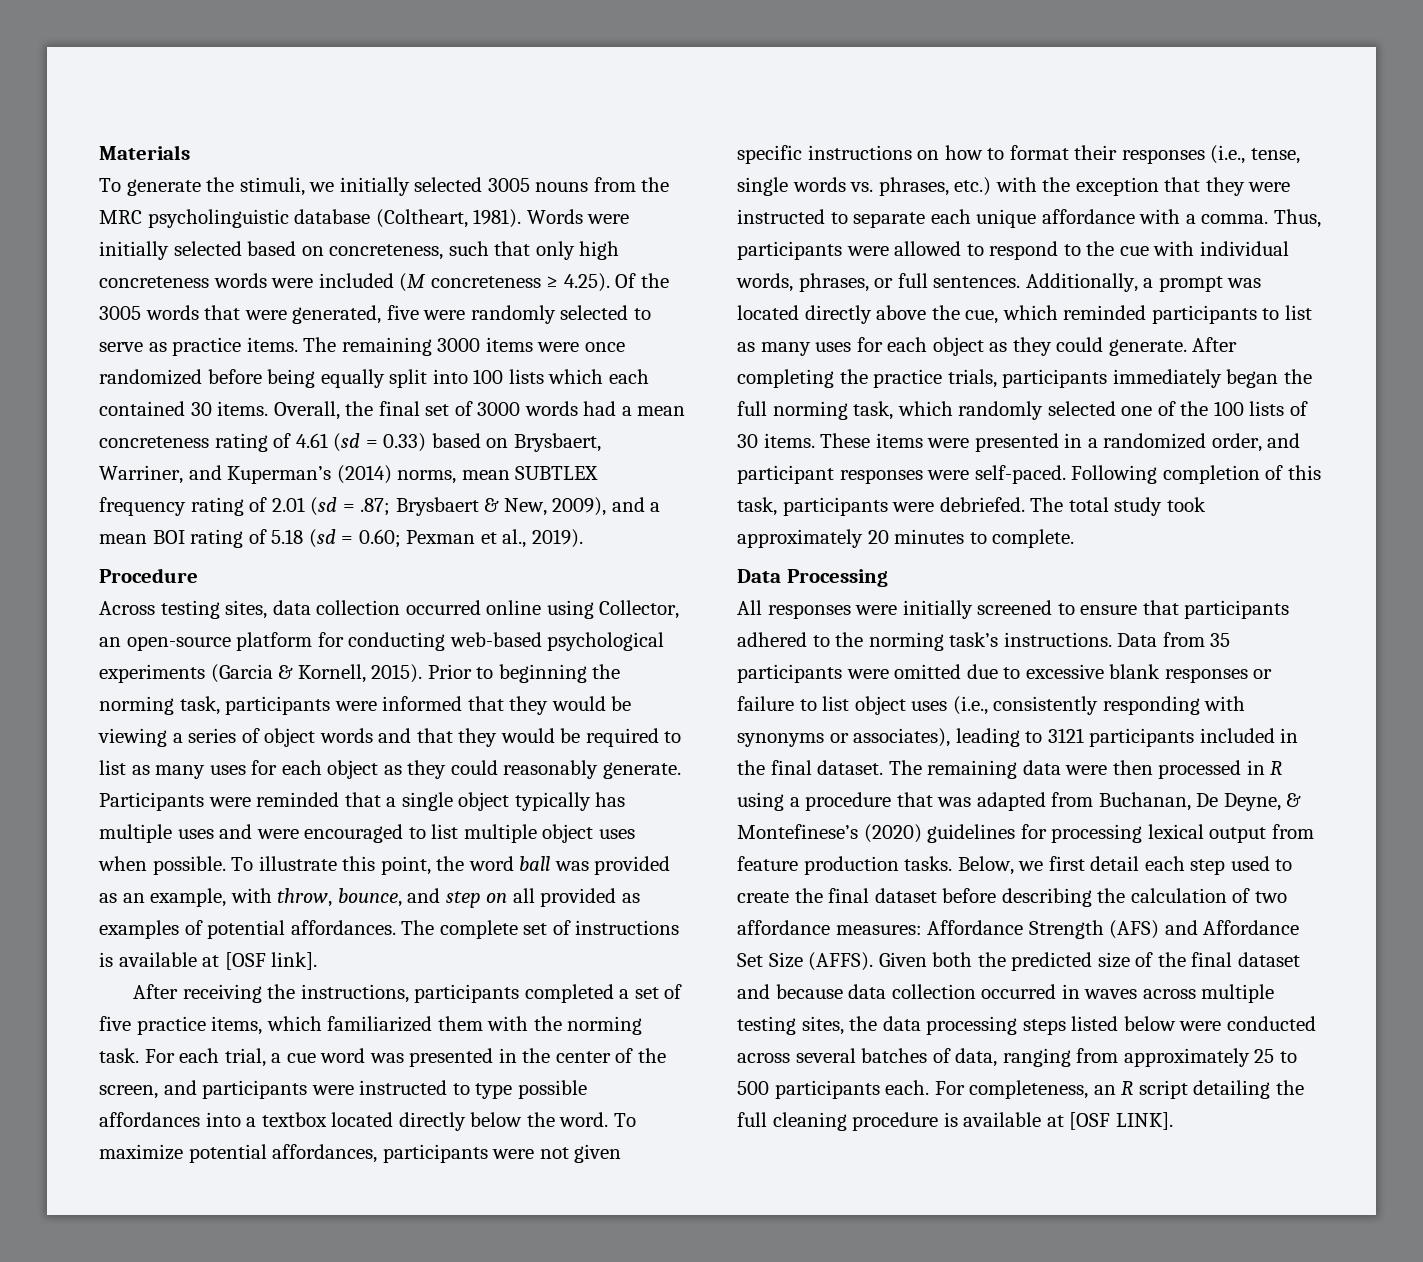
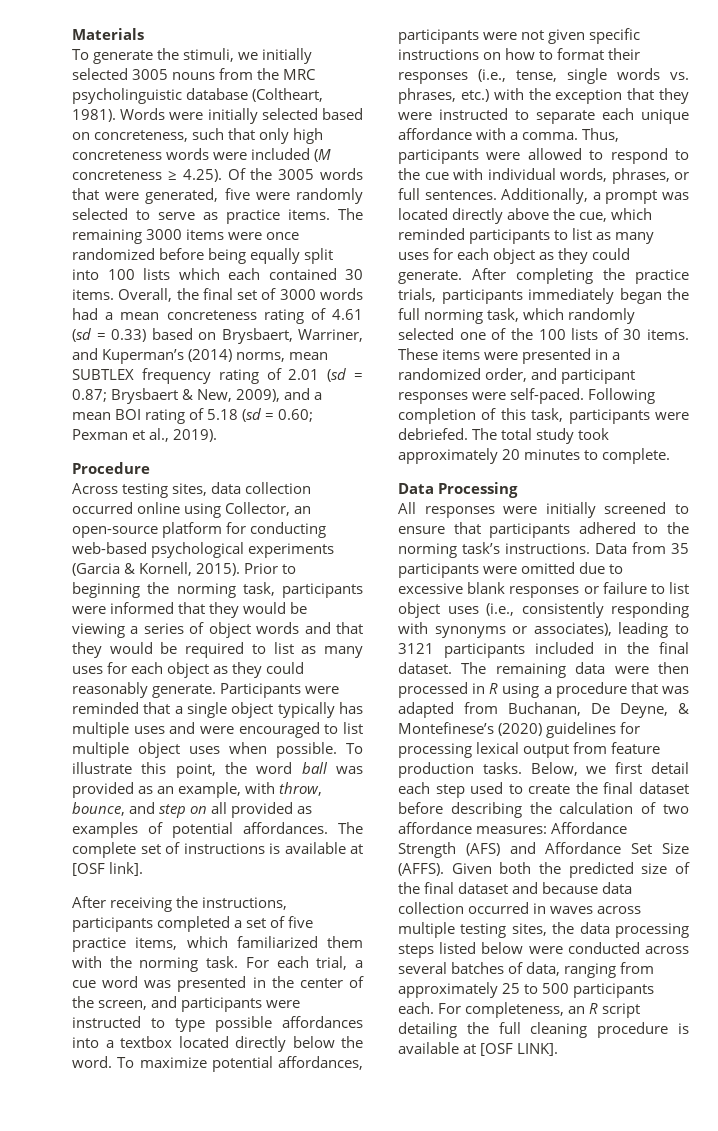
- Overall, the final set of 3000 words had a mean concreteness rating of 4.61 (sd = 0.33) based on Brysbaert, Warriner, and Kuperman’s (2014) norms, mean SUBTLEX frequency rating of 2.01 (sd = .87; Brysbaert & New, 2009), and a mean BOI rating of 5.18 (sd = 0.60; Pexman et al., 2019).
+ Overall, the final set of 3000 words had a mean concreteness rating of 4.61 (sd = 0.33) based on Brysbaert, Warriner, and Kuperman’s (2014) norms, mean SUBTLEX frequency rating of 2.01 (sd = 0.87; Brysbaert & New, 2009), and a mean BOI rating of 5.18 (sd = 0.60; Pexman et al., 2019).

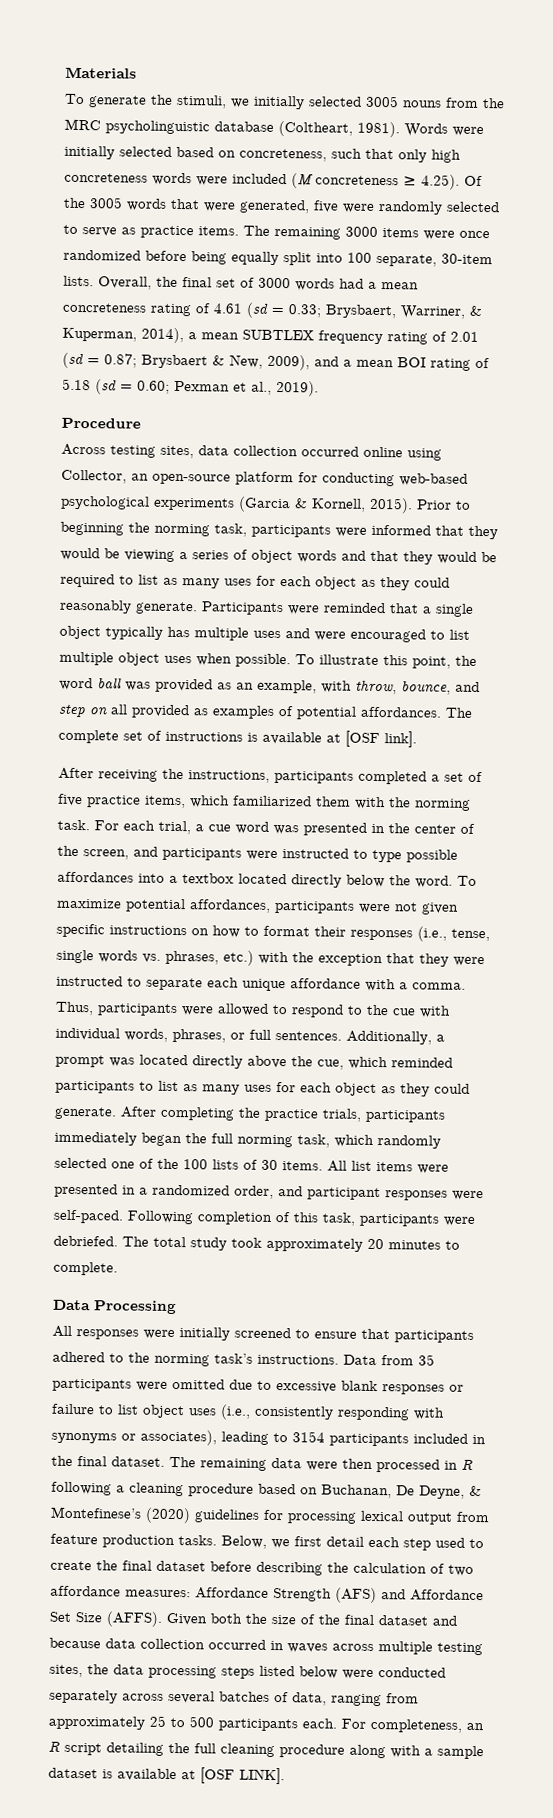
- The remaining 3000 items were once randomized before being equally split into 100 lists which each contained 30 items.
+ The remaining 3000 items were once randomized before being equally split into 100 separate, 30-item lists.
- Overall, the final set of 3000 words had a mean concreteness rating of 4.61 (sd = 0.33) based on Brysbaert, Warriner, and Kuperman’s (2014) norms, mean SUBTLEX frequency rating of 2.01 (sd = 0.87; Brysbaert & New, 2009), and a mean BOI rating of 5.18 (sd = 0.60; Pexman et al., 2019).
+ Overall, the final set of 3000 words had a mean concreteness rating of 4.61 (sd = 0.33; Brysbaert, Warriner, & Kuperman, 2014), a mean SUBTLEX frequency rating of 2.01 (sd = 0.87; Brysbaert & New, 2009), and a mean BOI rating of 5.18 (sd = 0.60; Pexman et al., 2019).
- These items were presented in a randomized order, and participant responses were self-paced.
+ All list items were presented in a randomized order, and participant responses were self-paced.
- Data from 35 participants were omitted due to excessive blank responses or failure to list object uses (i.e., consistently responding with synonyms or associates), leading to 3121 participants included in the final dataset.
+ Data from 35 participants were omitted due to excessive blank responses or failure to list object uses (i.e., consistently responding with synonyms or associates), leading to 3154 participants included in the final dataset.
- The remaining data were then processed in R using a procedure that was adapted from Buchanan, De Deyne, & Montefinese’s (2020) guidelines for processing lexical output from feature production tasks.
+ The remaining data were then processed in R following a cleaning procedure based on Buchanan, De Deyne, & Montefinese’s (2020) guidelines for processing lexical output from feature production tasks.
- Given both the predicted size of the final dataset and because data collection occurred in waves across multiple testing sites, the data processing steps listed below were conducted across several batches of data, ranging from approximately 25 to 500 participants each.
+ Given both the size of the final dataset and because data collection occurred in waves across multiple testing sites, the data processing steps listed below were conducted separately across several batches of data, ranging from approximately 25 to 500 participants each.
- For completeness, an R script detailing the full cleaning procedure is available at [OSF LINK].
+ For completeness, an R script detailing the full cleaning procedure along with a sample dataset is available at [OSF LINK].

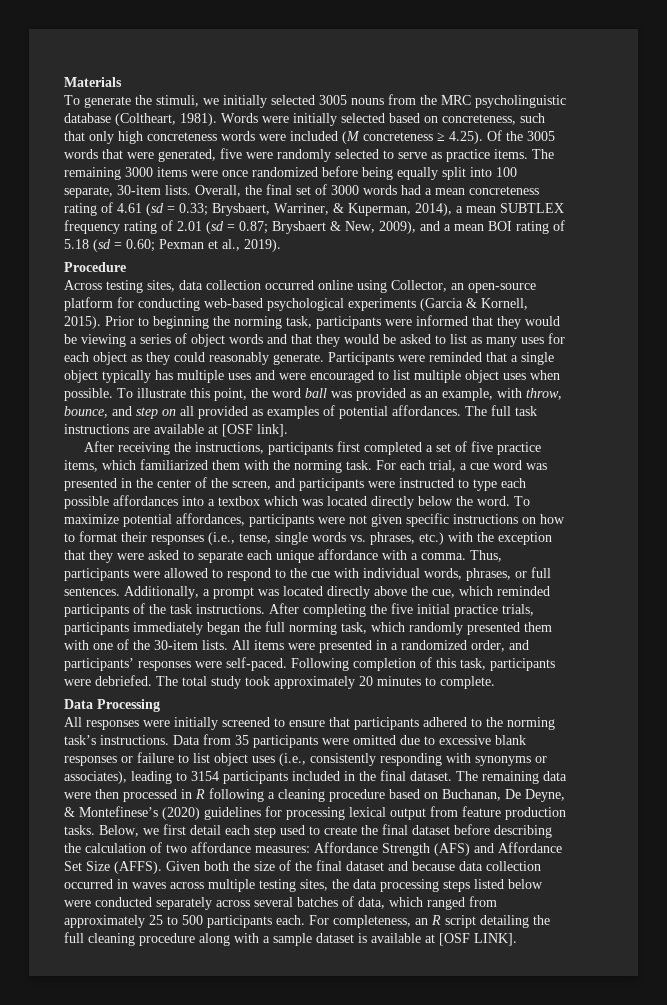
- Prior to beginning the norming task, participants were informed that they would be viewing a series of object words and that they would be required to list as many uses for each object as they could reasonably generate.
+ Prior to beginning the norming task, participants were informed that they would be viewing a series of object words and that they would be asked to list as many uses for each object as they could reasonably generate.
- The complete set of instructions is available at [OSF link].
+ The full task instructions are available at [OSF link].
- After receiving the instructions, participants completed a set of five practice items, which familiarized them with the norming task.
+ After receiving the instructions, participants first completed a set of five practice items, which familiarized them with the norming task.
- For each trial, a cue word was presented in the center of the screen, and participants were instructed to type possible affordances into a textbox located directly below the word.
+ For each trial, a cue word was presented in the center of the screen, and participants were instructed to type each possible affordances into a textbox which was located directly below the word.
- To maximize potential affordances, participants were not given specific instructions on how to format their responses (i.e., tense, single words vs. phrases, etc.) with the exception that they were instructed to separate each unique affordance with a comma.
+ To maximize potential affordances, participants were not given specific instructions on how to format their responses (i.e., tense, single words vs. phrases, etc.) with the exception that they were asked to separate each unique affordance with a comma.
- Additionally, a prompt was located directly above the cue, which reminded participants to list as many uses for each object as they could generate.
+ Additionally, a prompt was located directly above the cue, which reminded participants of the task instructions.
- After completing the practice trials, participants immediately began the full norming task, which randomly selected one of the 100 lists of 30 items. All list items were presented in a randomized order, and participant responses were self-paced.
+ After completing the five initial practice trials, participants immediately began the full norming task, which randomly presented them with one of the 30-item lists. All items were presented in a randomized order, and participants’ responses were self-paced.
- Given both the size of the final dataset and because data collection occurred in waves across multiple testing sites, the data processing steps listed below were conducted separately across several batches of data, ranging from approximately 25 to 500 participants each.
+ Given both the size of the final dataset and because data collection occurred in waves across multiple testing sites, the data processing steps listed below were conducted separately across several batches of data, which ranged from approximately 25 to 500 participants each.

